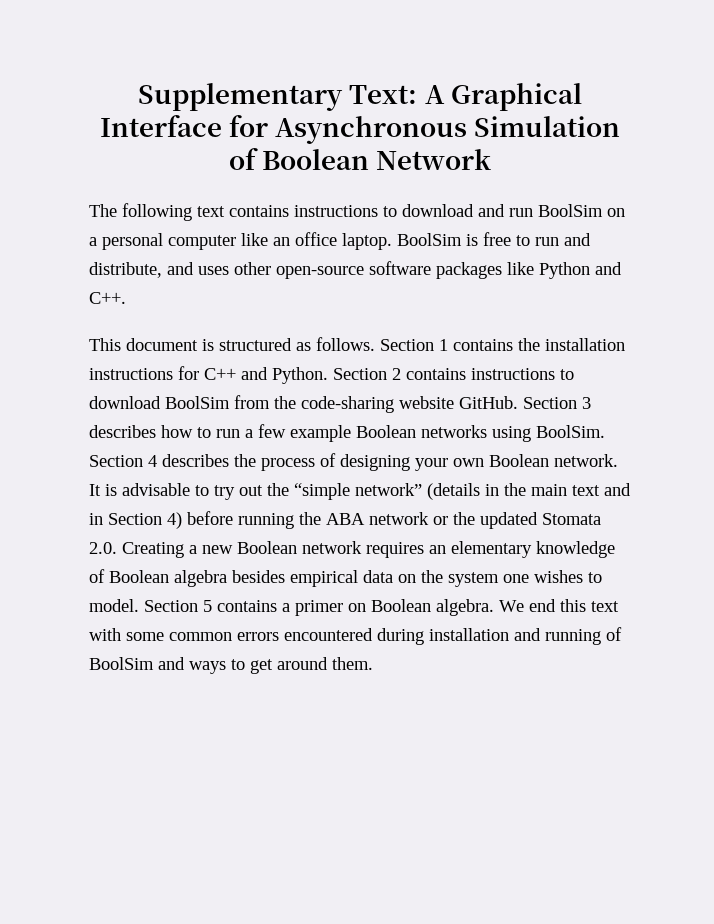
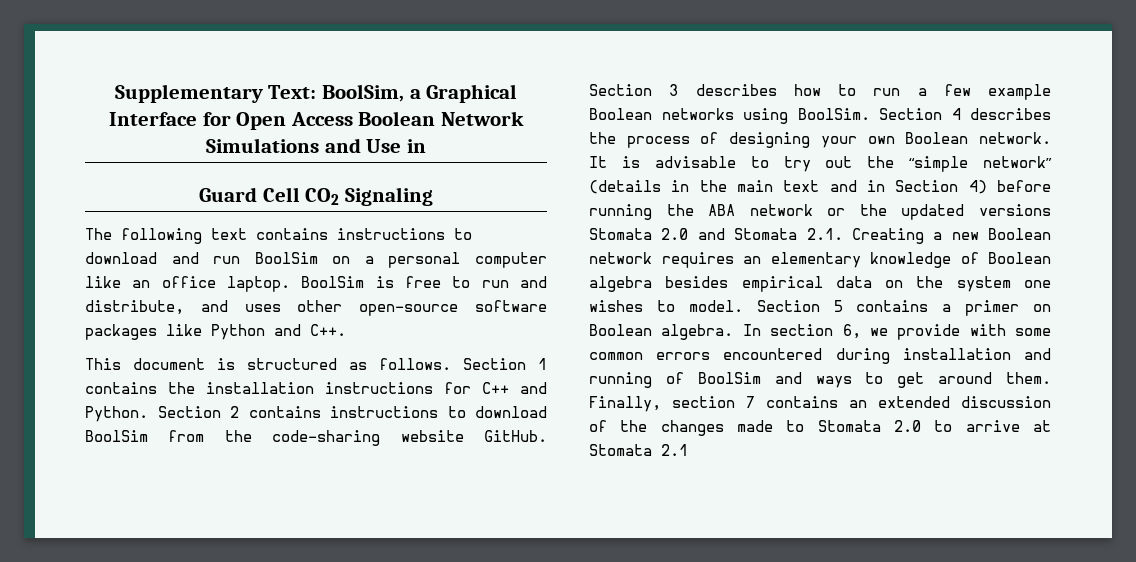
- Supplementary Text: A Graphical Interface for Asynchronous Simulation of Boolean Network
+ Supplementary Text: BoolSim, a Graphical Interface for Open Access Boolean Network Simulations and Use in
+ Guard Cell CO2 Signaling
- It is advisable to try out the “simple network” (details in the main text and in Section 4) before running the ABA network or the updated Stomata 2.0. Creating a new Boolean network requires an elementary knowledge of Boolean algebra besides empirical data on the system one wishes to model.
+ It is advisable to try out the “simple network” (details in the main text and in Section 4) before running the ABA network or the updated versions Stomata 2.0 and Stomata 2.1. Creating a new Boolean network requires an elementary knowledge of Boolean algebra besides empirical data on the system one wishes to model.
- We end this text with some common errors encountered during installation and running of BoolSim and ways to get around them.
+ In section 6, we provide with some common errors encountered during installation and running of BoolSim and ways to get around them.
+ Finally, section 7 contains an extended discussion of the changes made to Stomata 2.0 to arrive at Stomata 2.1

